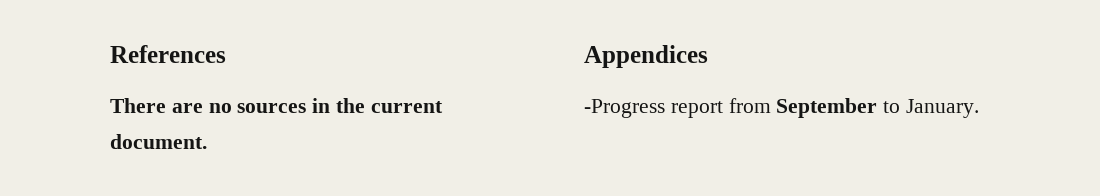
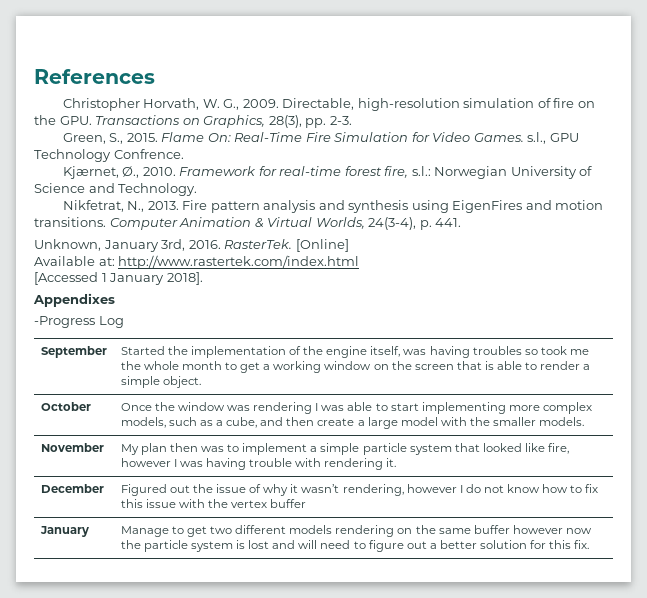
- There are no sources in the current document.
- Appendices
+ Christopher Horvath, W. G., 2009. Directable, high-resolution simulation of fire on the GPU. Transactions on Graphics, 28(3), pp. 2-3.
+ Green, S., 2015. Flame On: Real-Time Fire Simulation for Video Games. s.l., GPU Technology Confrence.
+ Kjærnet, Ø., 2010. Framework for real-time forest fire, s.l.: Norwegian University of Science and Technology.
+ Nikfetrat, N., 2013. Fire pattern analysis and synthesis using EigenFires and motion transitions. Computer Animation & Virtual Worlds, 24(3-4), p. 441.
+ Unknown, January 3rd, 2016. RasterTek. [Online]
+ Available at: http://www.rastertek.com/index.html
+ [Accessed 1 January 2018].
+ Appendixes
- -Progress report from September to January.
+ -Progress Log
+ September | Started the implementation of the engine itself, was having troubles so took me the whole month to get a working window on the screen that is able to render a simple object.
+ October | Once the window was rendering I was able to start implementing more complex models, such as a cube, and then create a large model with the smaller models.
+ November | My plan then was to implement a simple particle system that looked like fire, however I was having trouble with rendering it.
+ December | Figured out the issue of why it wasn’t rendering, however I do not know how to fix this issue with the vertex buffer
+ January | Manage to get two different models rendering on the same buffer however now the particle system is lost and will need to figure out a better solution for this fix.

